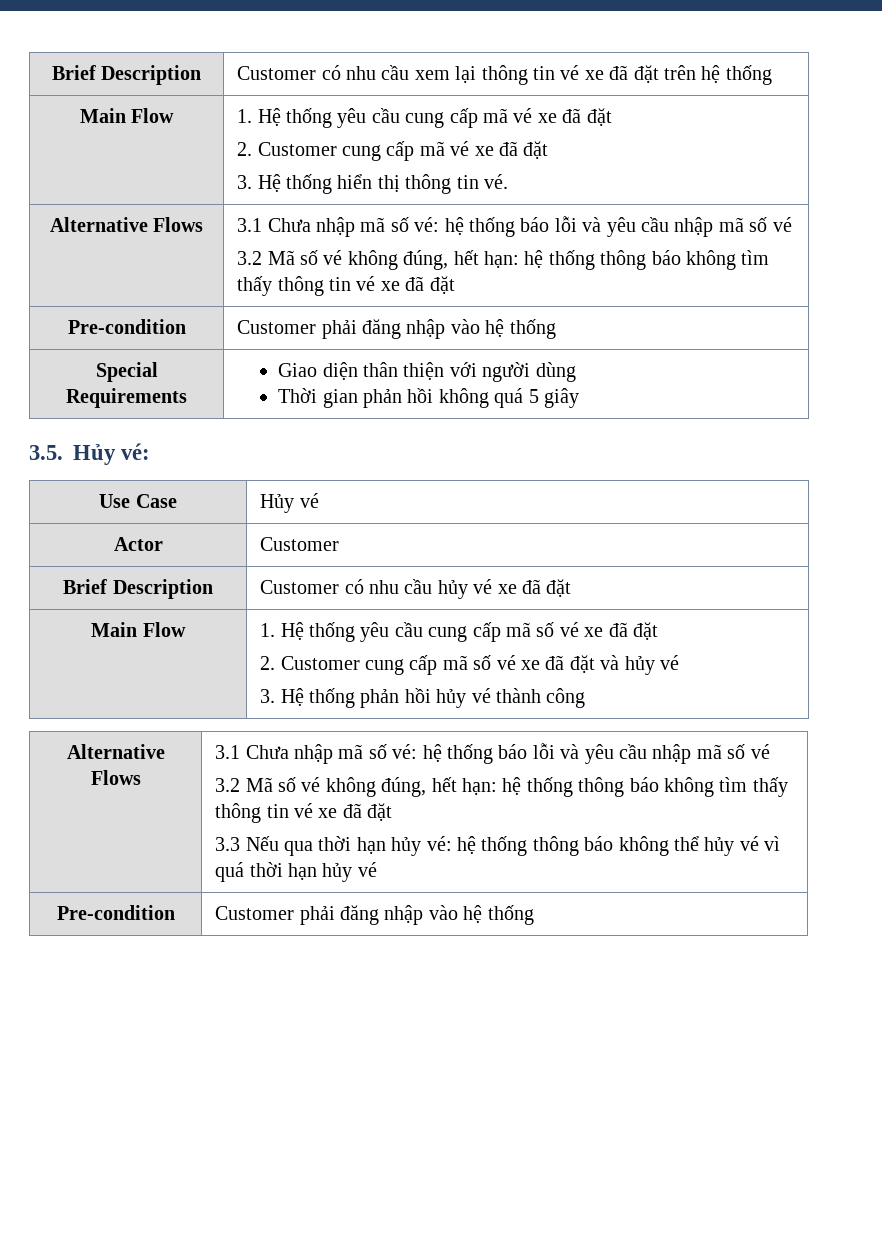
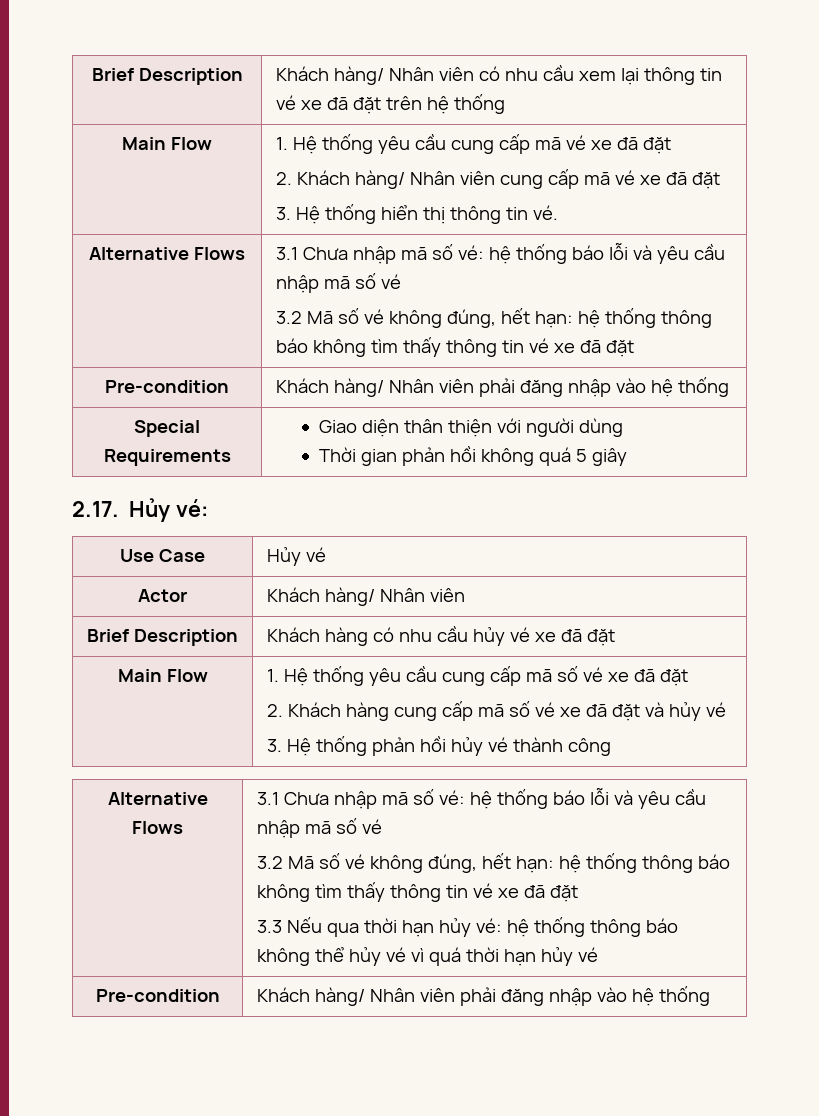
- Brief Description | Customer có nhu cầu xem lại thông tin vé xe đã đặt trên hệ thống
+ Brief Description | Khách hàng/ Nhân viên có nhu cầu xem lại thông tin vé xe đã đặt trên hệ thống
  Main Flow | 1. Hệ thống yêu cầu cung cấp mã vé xe đã đặt
- 2. Customer cung cấp mã vé xe đã đặt
+ 2. Khách hàng/ Nhân viên cung cấp mã vé xe đã đặt
  3. Hệ thống hiển thị thông tin vé.
  Alternative Flows | 3.1 Chưa nhập mã số vé: hệ thống báo lỗi và yêu cầu nhập mã số vé
  3.2 Mã số vé không đúng, hết hạn: hệ thống thông báo không tìm thấy thông tin vé xe đã đặt
- Pre-condition | Customer phải đăng nhập vào hệ thống
+ Pre-condition | Khách hàng/ Nhân viên phải đăng nhập vào hệ thống
- 3.5. Hủy vé:
+ 2.17. Hủy vé:
- Actor | Customer
- Brief Description | Customer có nhu cầu hủy vé xe đã đặt
+ Actor | Khách hàng/ Nhân viên
+ Brief Description | Khách hàng có nhu cầu hủy vé xe đã đặt
  Main Flow | 1. Hệ thống yêu cầu cung cấp mã số vé xe đã đặt
- 2. Customer cung cấp mã số vé xe đã đặt và hủy vé
+ 2. Khách hàng cung cấp mã số vé xe đã đặt và hủy vé
  3.3 Nếu qua thời hạn hủy vé: hệ thống thông báo không thể hủy vé vì quá thời hạn hủy vé
- Pre-condition | Customer phải đăng nhập vào hệ thống
+ Pre-condition | Khách hàng/ Nhân viên phải đăng nhập vào hệ thống

